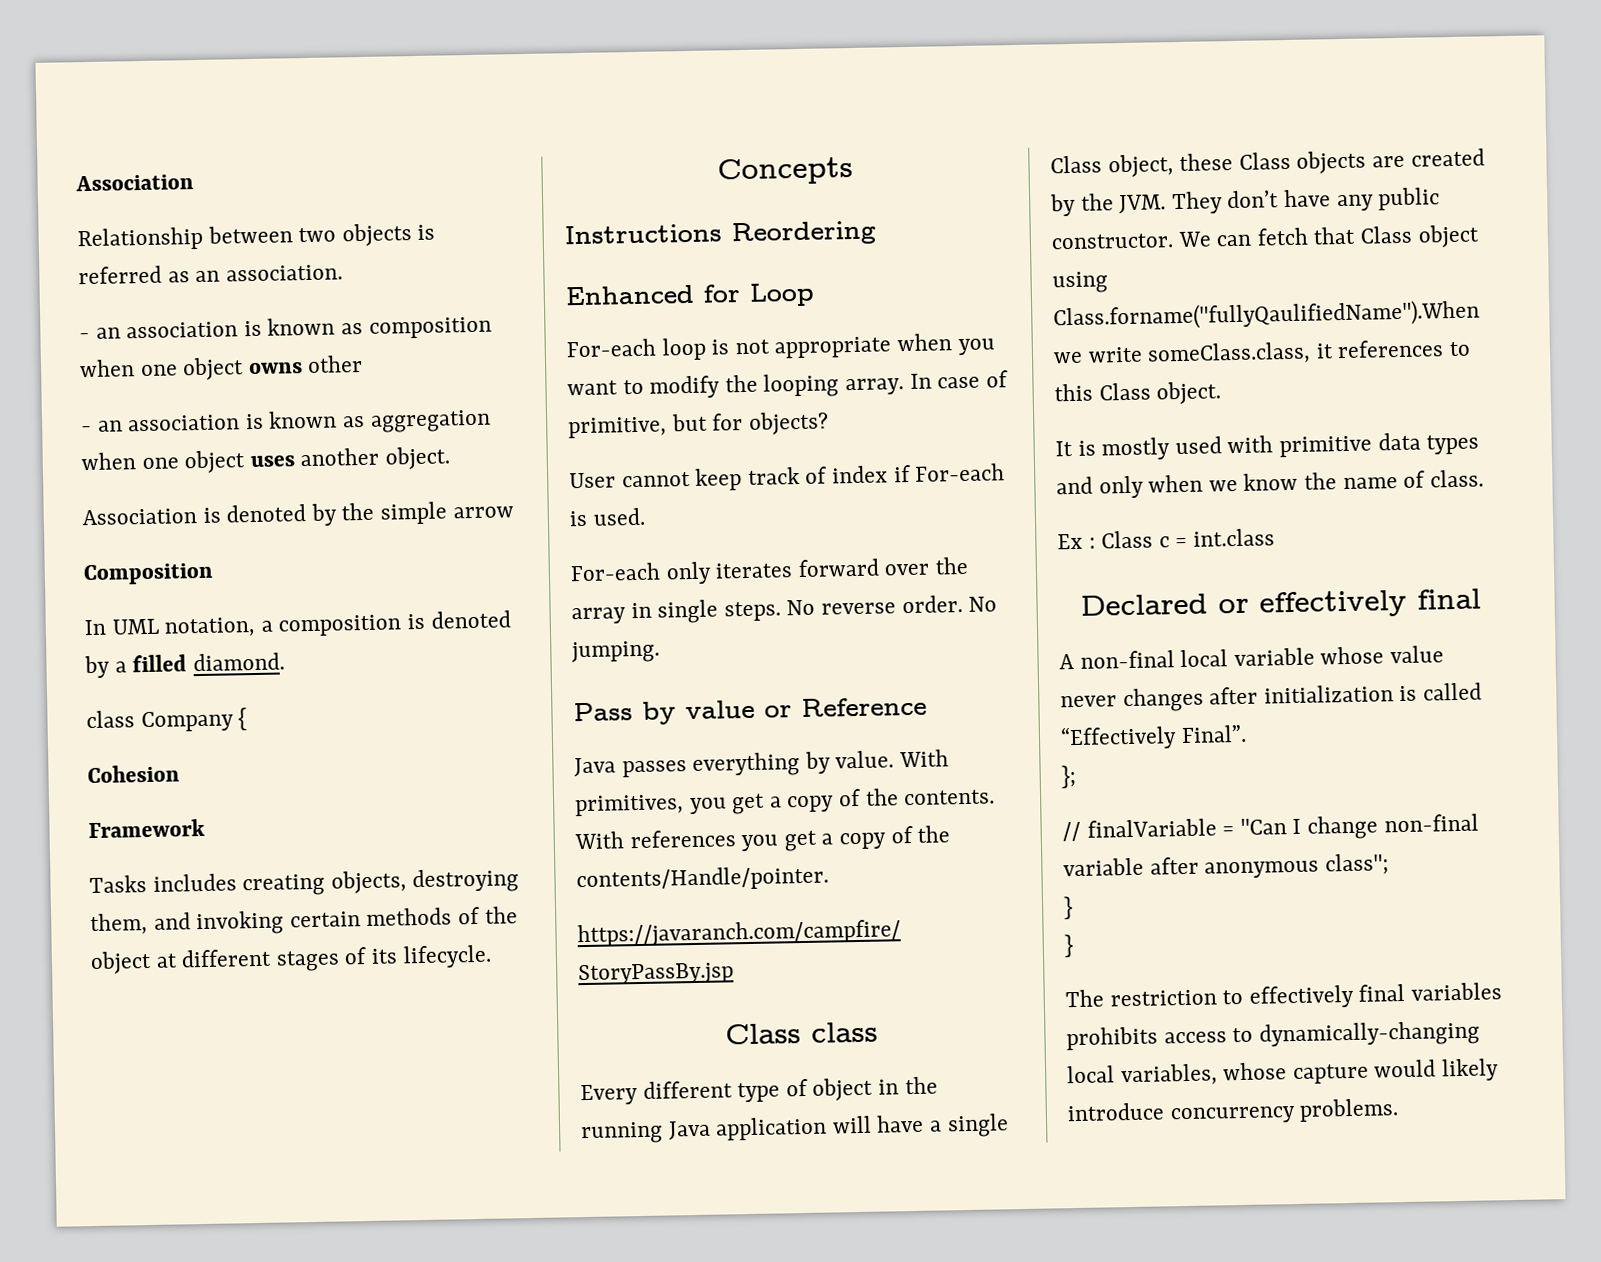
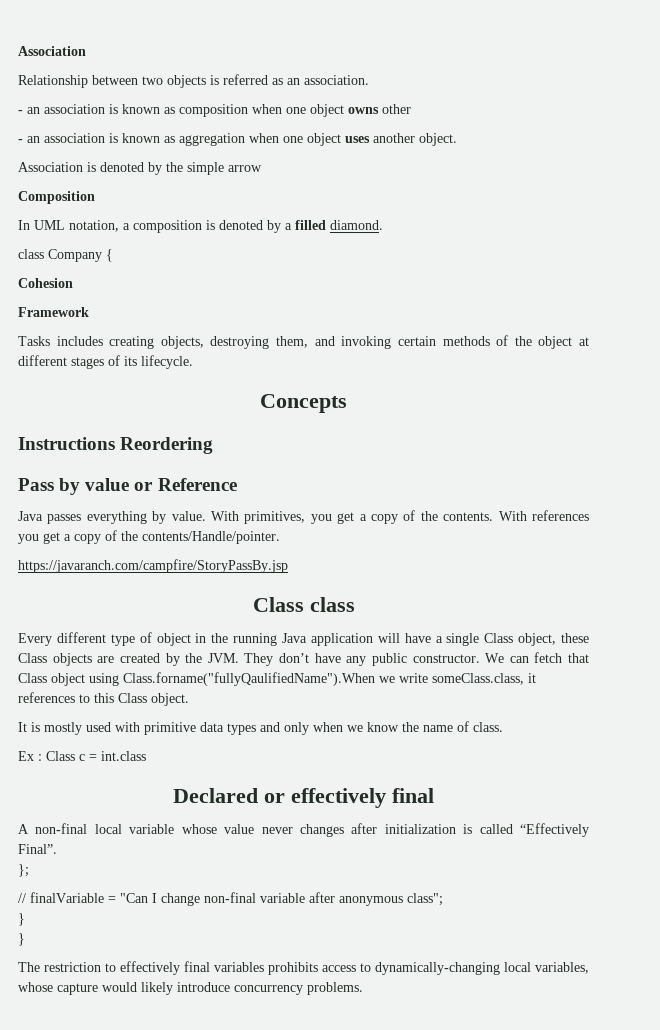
- Enhanced for Loop
- For-each loop is not appropriate when you want to modify the looping array. In case of primitive, but for objects?
- User cannot keep track of index if For-each is used.
- For-each only iterates forward over the array in single steps. No reverse order. No jumping.

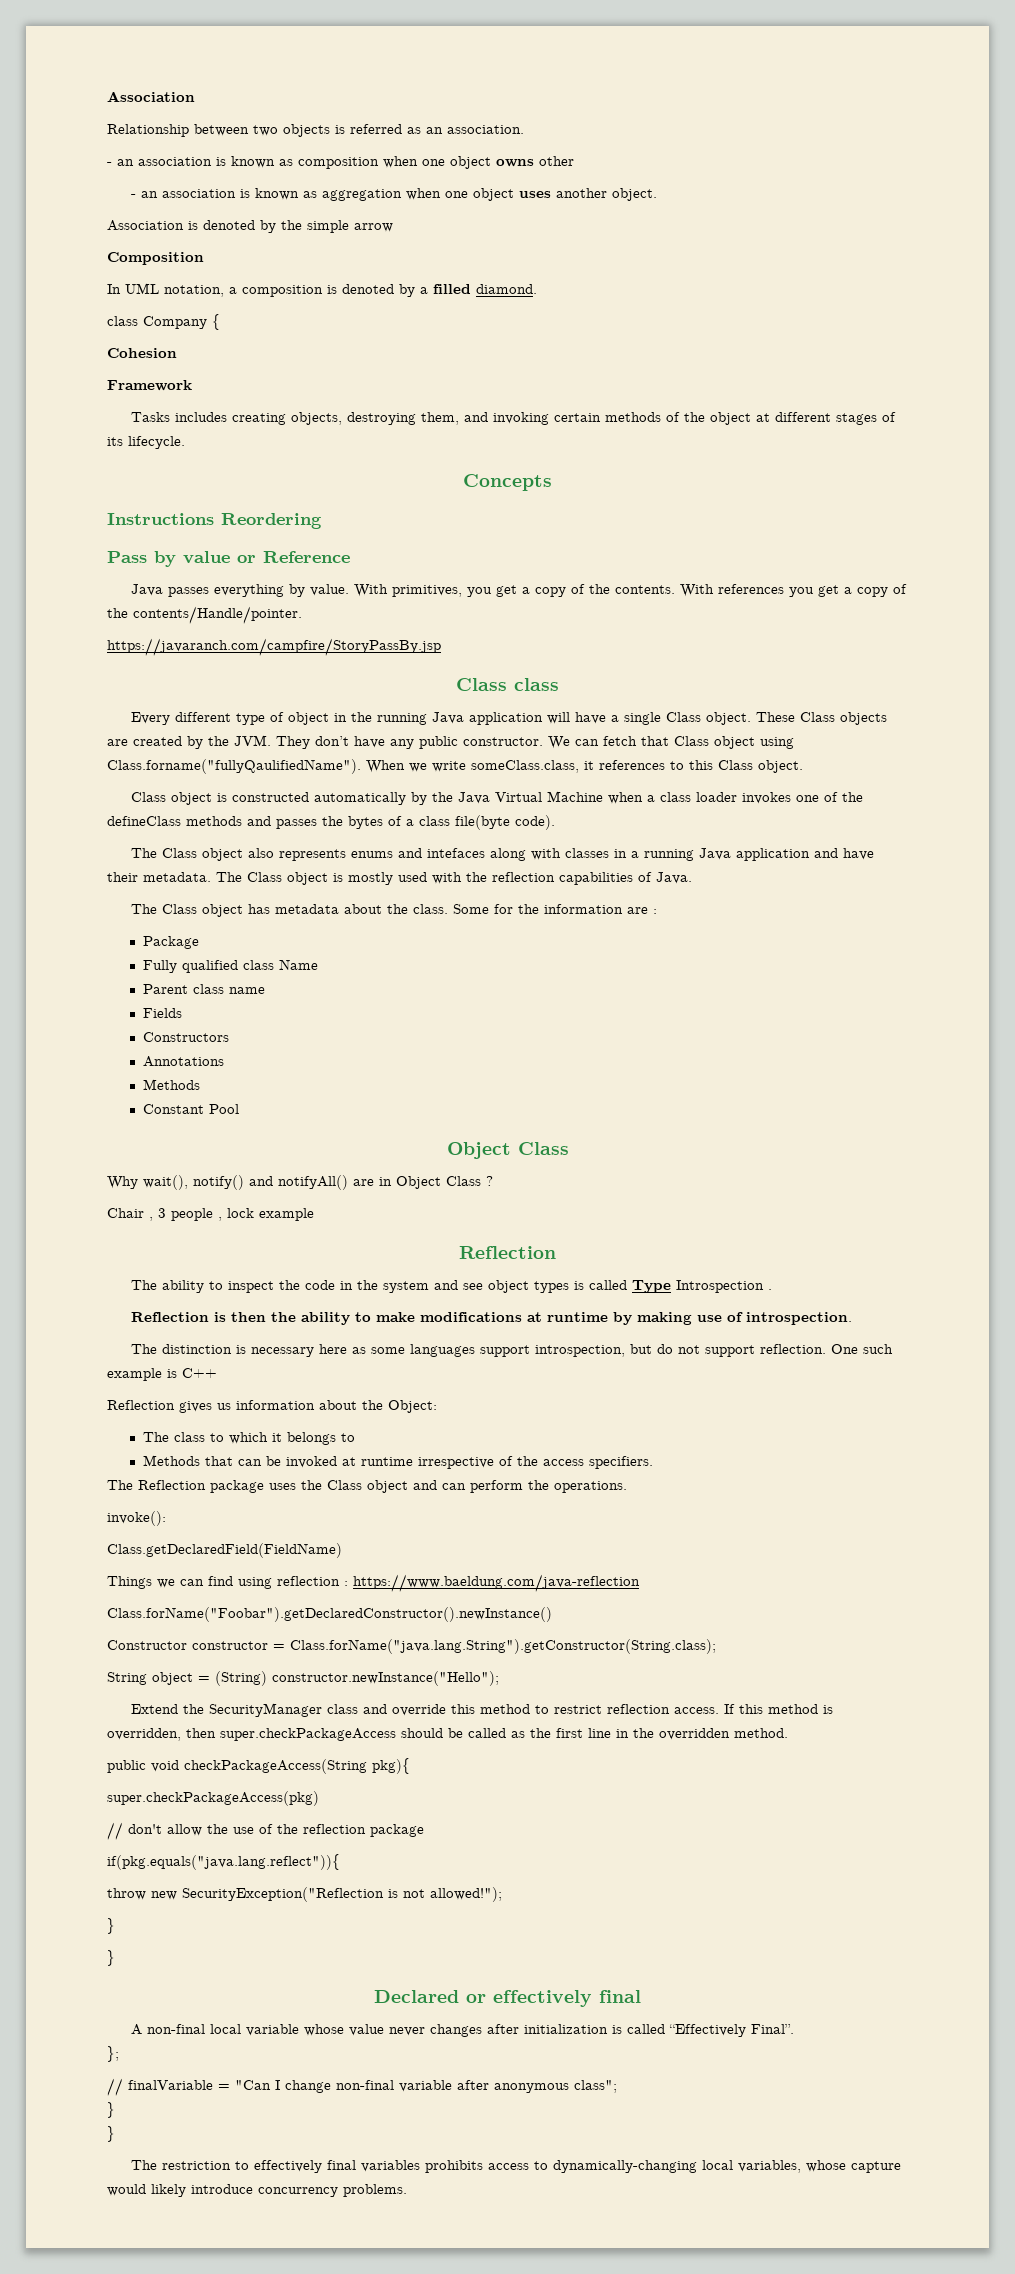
- Every different type of object in the running Java application will have a single Class object, these Class objects are created by the JVM. They don’t have any public constructor.
+ Every different type of object in the running Java application will have a single Class object. These Class objects are created by the JVM. They don’t have any public constructor.
- We can fetch that Class object using Class.forname("fullyQaulifiedName").When we write someClass.class, it references to this Class object.
+ We can fetch that Class object using Class.forname("fullyQaulifiedName"). When we write someClass.class, it references to this Class object.
- It is mostly used with primitive data types and only when we know the name of class.
- Ex : Class c = int.class
+ Class object is constructed automatically by the Java Virtual Machine when a class loader invokes one of the defineClass methods and passes the bytes of a class file(byte code).
+ The Class object also represents enums and intefaces along with classes in a running Java application and have their metadata. The Class object is mostly used with the reflection capabilities of Java.
+ The Class object has metadata about the class. Some for the information are :
+ Package
+ Fully qualified class Name
+ Parent class name
+ Fields
+ Constructors
+ Annotations
+ Methods
+ Constant Pool
+ Object Class
+ Why wait(), notify() and notifyAll() are in Object Class ?
+ Chair , 3 people , lock example
+ Reflection
+ The ability to inspect the code in the system and see object types is called Type Introspection .
+ Reflection is then the ability to make modifications at runtime by making use of introspection.
+ The distinction is necessary here as some languages support introspection, but do not support reflection. One such example is C++
+ Reflection gives us information about the Object:
+ The class to which it belongs to
+ Methods that can be invoked at runtime irrespective of the access specifiers.
+ The Reflection package uses the Class object and can perform the operations.
+ invoke():
+ Class.getDeclaredField(FieldName)
+ Things we can find using reflection : https://www.baeldung.com/java-reflection
+ Class.forName("Foobar").getDeclaredConstructor().newInstance()
+ Constructor constructor = Class.forName("java.lang.String").getConstructor(String.class);
+ String object = (String) constructor.newInstance("Hello");
+ Extend the SecurityManager class and override this method to restrict reflection access. If this method is overridden, then super.checkPackageAccess should be called as the first line in the overridden method.
+ public void checkPackageAccess(String pkg){
+ super.checkPackageAccess(pkg)
+ // don't allow the use of the reflection package
+ if(pkg.equals("java.lang.reflect")){
+ throw new SecurityException("Reflection is not allowed!");
+ }
+ }

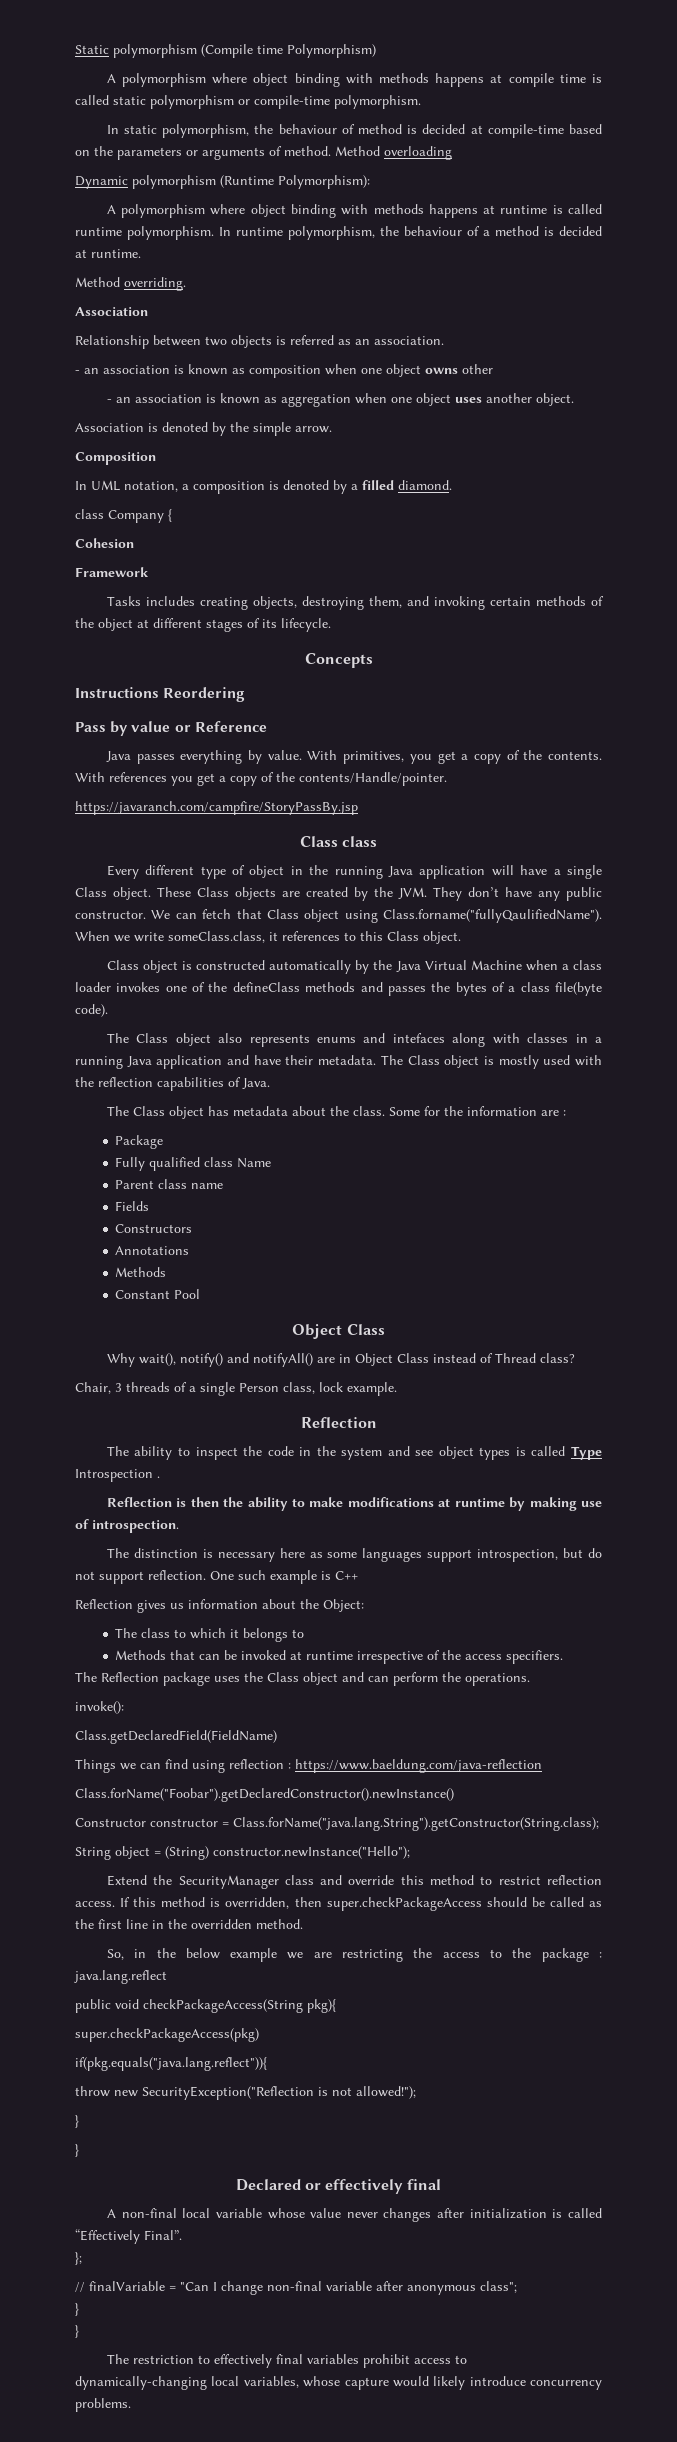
+ Static polymorphism (Compile time Polymorphism)
+ A polymorphism where object binding with methods happens at compile time is called static polymorphism or compile-time polymorphism.
+ In static polymorphism, the behaviour of method is decided at compile-time based on the parameters or arguments of method. Method overloading
+ Dynamic polymorphism (Runtime Polymorphism):
+ A polymorphism where object binding with methods happens at runtime is called runtime polymorphism. In runtime polymorphism, the behaviour of a method is decided at runtime.
+ Method overriding.
- Association is denoted by the simple arrow
+ Association is denoted by the simple arrow.
- Why wait(), notify() and notifyAll() are in Object Class ?
- Chair , 3 people , lock example
+ Why wait(), notify() and notifyAll() are in Object Class instead of Thread class?
+ Chair, 3 threads of a single Person class, lock example.
+ So, in the below example we are restricting the access to the package : java.lang.reflect
- // don't allow the use of the reflection package
- The restriction to effectively final variables prohibits access to dynamically-changing local variables, whose capture would likely introduce concurrency problems.
+ The restriction to effectively final variables prohibit access to dynamically-changing local variables, whose capture would likely introduce concurrency problems.

